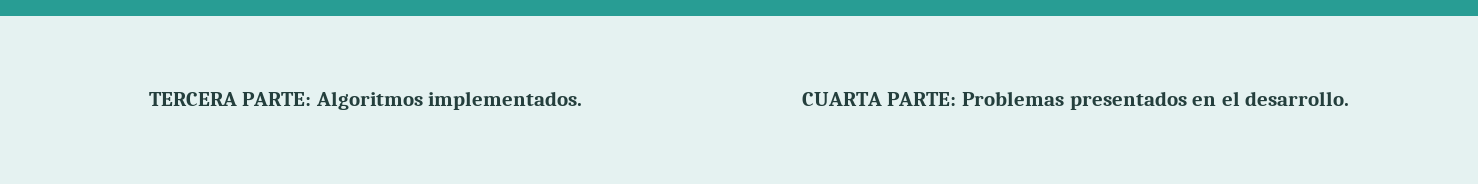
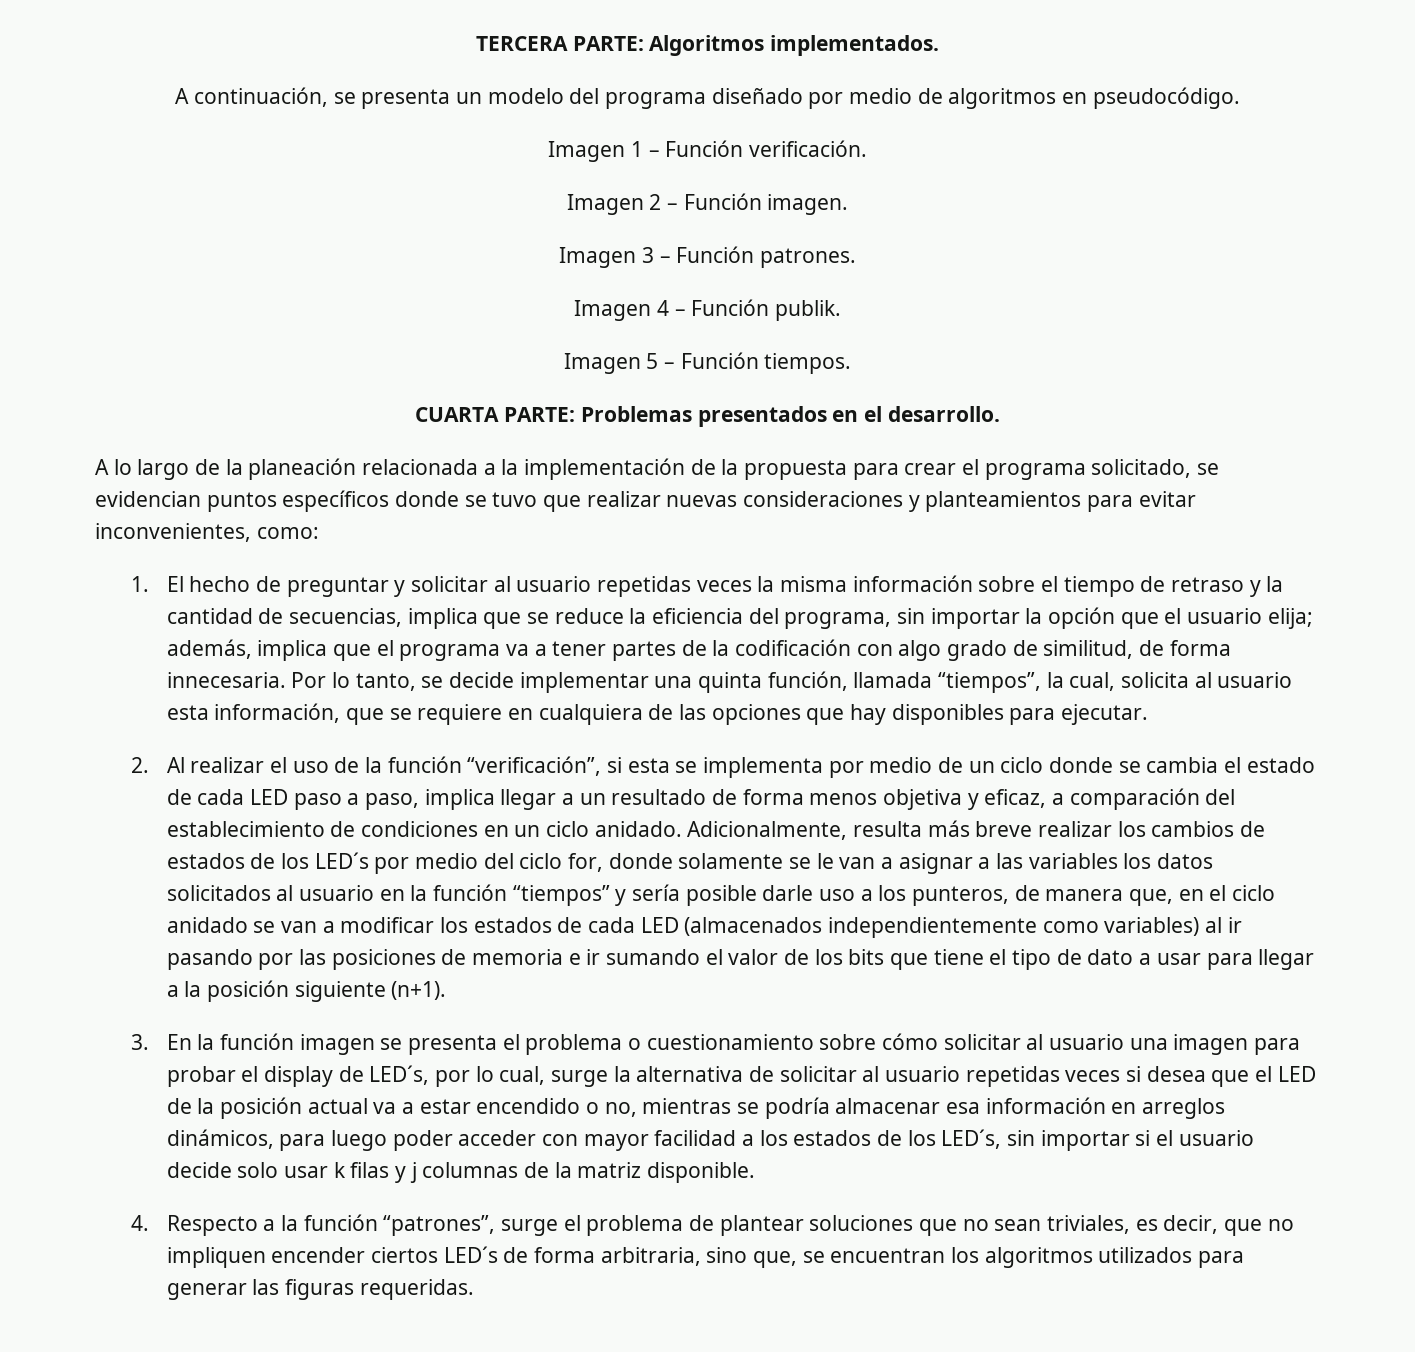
+ A continuación, se presenta un modelo del programa diseñado por medio de algoritmos en pseudocódigo.
+ Imagen 1 – Función verificación.
+ Imagen 2 – Función imagen.
+ Imagen 3 – Función patrones.
+ Imagen 4 – Función publik.
+ Imagen 5 – Función tiempos.
+ A lo largo de la planeación relacionada a la implementación de la propuesta para crear el programa solicitado, se evidencian puntos específicos donde se tuvo que realizar nuevas consideraciones y planteamientos para evitar inconvenientes, como:
+ 1. El hecho de preguntar y solicitar al usuario repetidas veces la misma información sobre el tiempo de retraso y la cantidad de secuencias, implica que se reduce la eficiencia del programa, sin importar la opción que el usuario elija; además, implica que el programa va a tener partes de la codificación con algo grado de similitud, de forma innecesaria. Por lo tanto, se decide implementar una quinta función, llamada “tiempos”, la cual, solicita al usuario esta información, que se requiere en cualquiera de las opciones que hay disponibles para ejecutar.
+ 2. Al realizar el uso de la función “verificación”, si esta se implementa por medio de un ciclo donde se cambia el estado de cada LED paso a paso, implica llegar a un resultado de forma menos objetiva y eficaz, a comparación del establecimiento de condiciones en un ciclo anidado. Adicionalmente, resulta más breve realizar los cambios de estados de los LED´s por medio del ciclo for, donde solamente se le van a asignar a las variables los datos solicitados al usuario en la función “tiempos” y sería posible darle uso a los punteros, de manera que, en el ciclo anidado se van a modificar los estados de cada LED (almacenados independientemente como variables) al ir pasando por las posiciones de memoria e ir sumando el valor de los bits que tiene el tipo de dato a usar para llegar a la posición siguiente (n+1).
+ 3. En la función imagen se presenta el problema o cuestionamiento sobre cómo solicitar al usuario una imagen para probar el display de LED´s, por lo cual, surge la alternativa de solicitar al usuario repetidas veces si desea que el LED de la posición actual va a estar encendido o no, mientras se podría almacenar esa información en arreglos dinámicos, para luego poder acceder con mayor facilidad a los estados de los LED´s, sin importar si el usuario decide solo usar k filas y j columnas de la matriz disponible.
+ 4. Respecto a la función “patrones”, surge el problema de plantear soluciones que no sean triviales, es decir, que no impliquen encender ciertos LED´s de forma arbitraria, sino que, se encuentran los algoritmos utilizados para generar las figuras requeridas.

